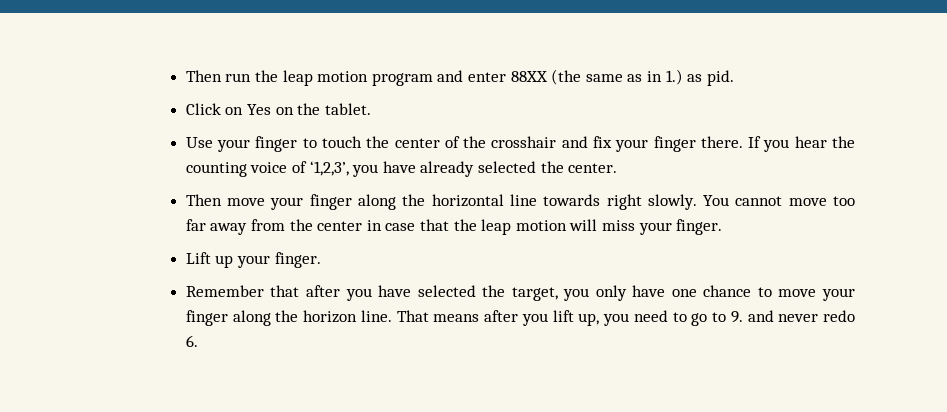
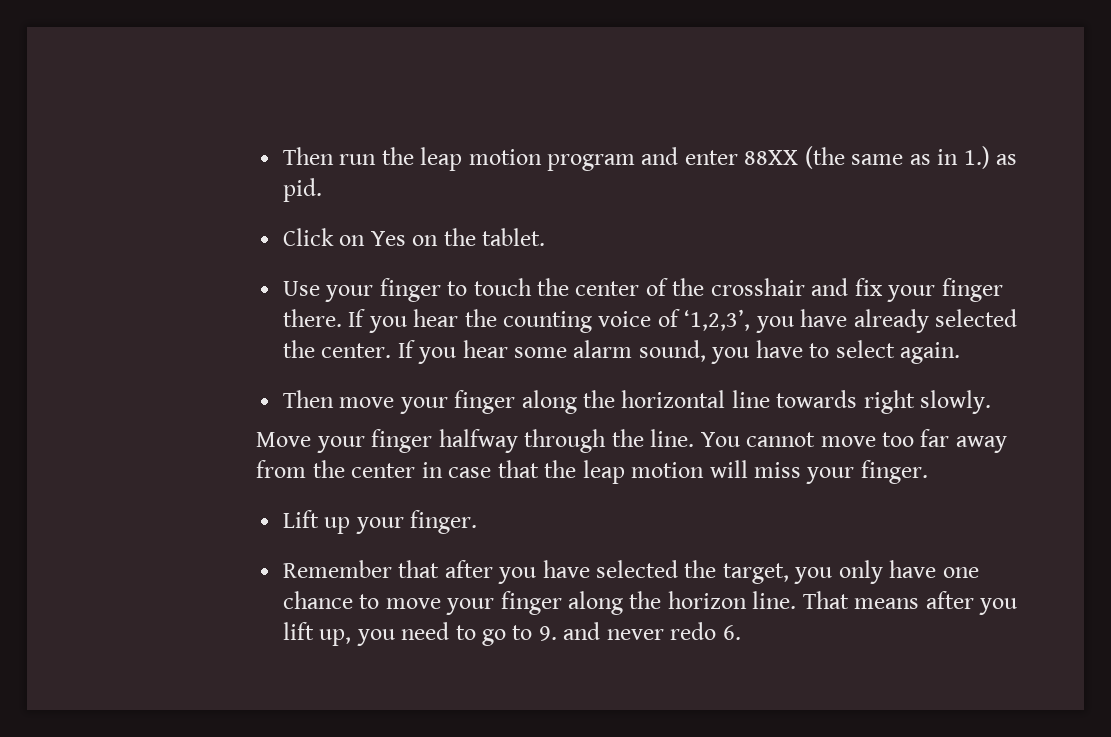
+ If you hear some alarm sound, you have to select again.
- Then move your finger along the horizontal line towards right slowly. You cannot move too far away from the center in case that the leap motion will miss your finger.
+ Then move your finger along the horizontal line towards right slowly.
+ Move your finger halfway through the line. You cannot move too far away from the center in case that the leap motion will miss your finger.

